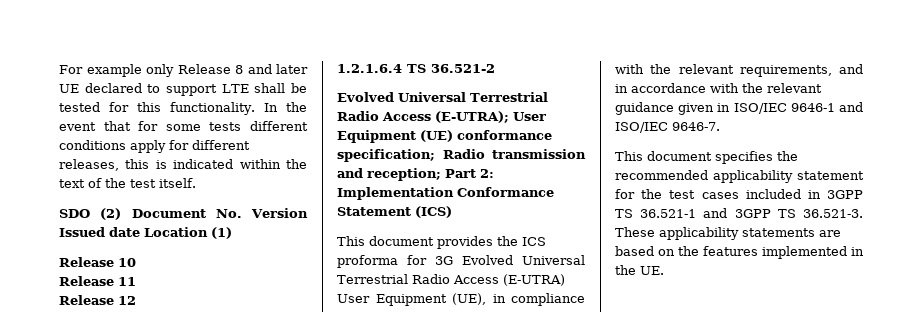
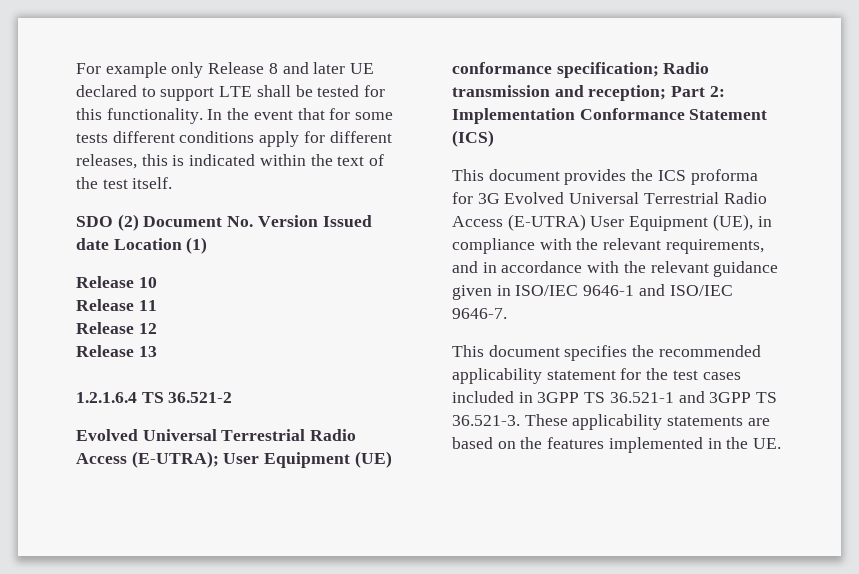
+ Release 13

